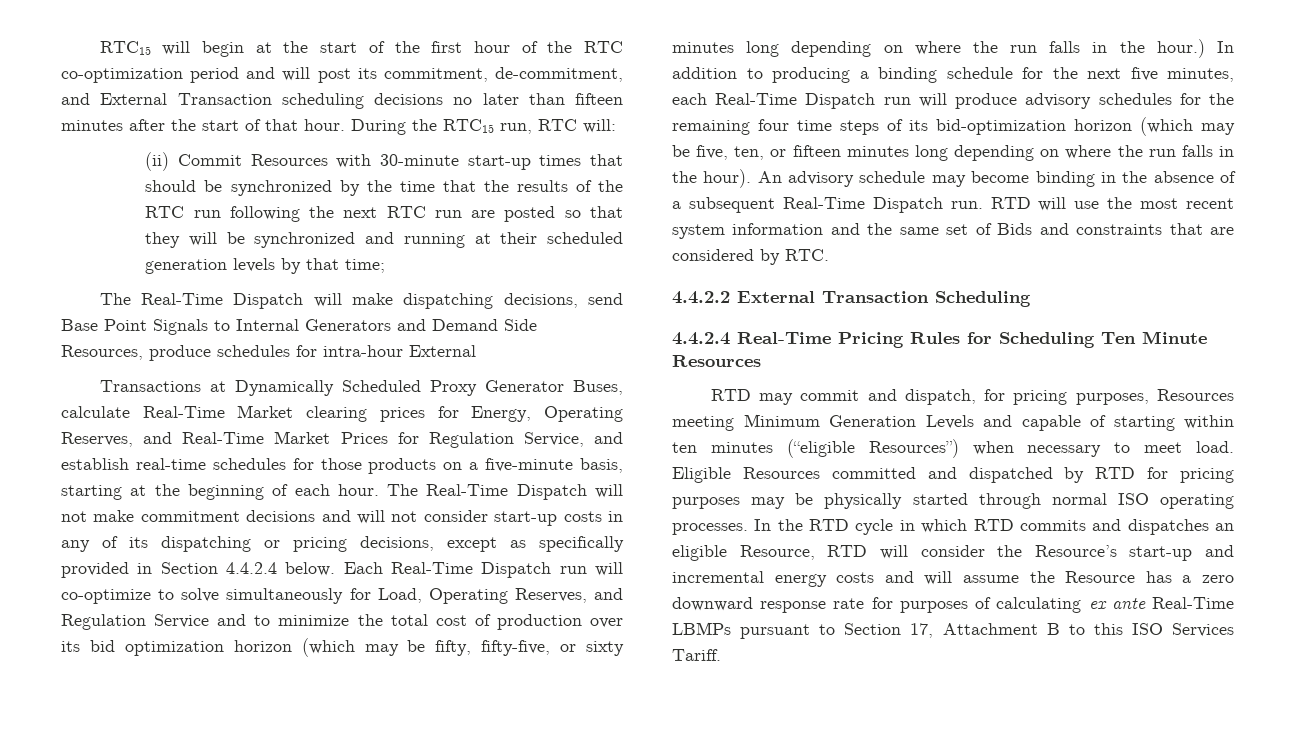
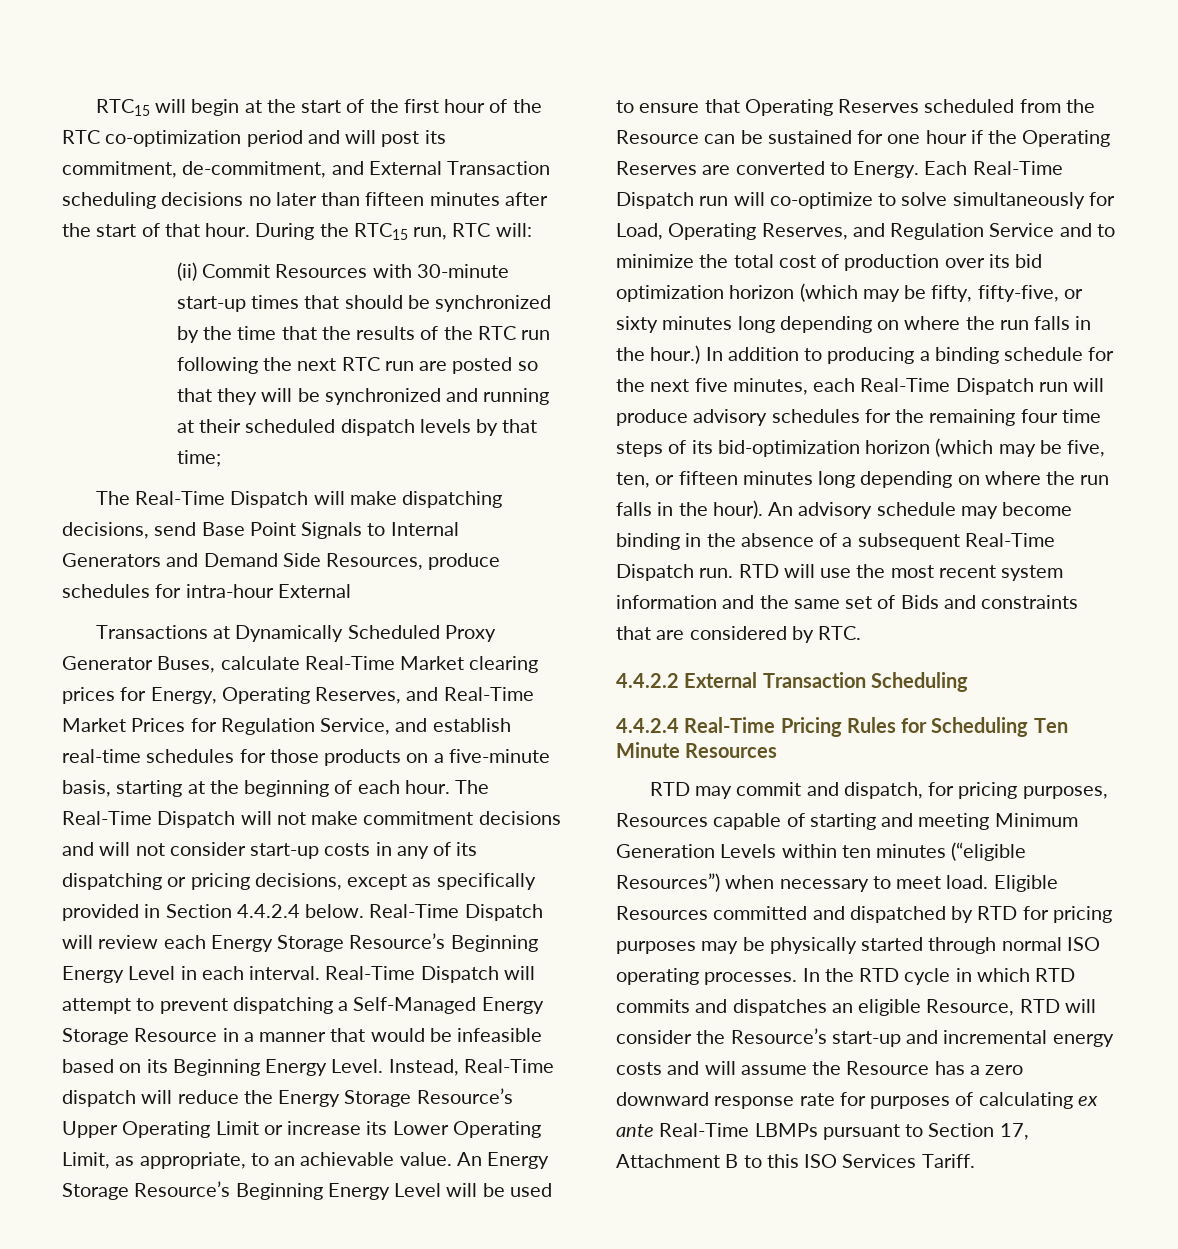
- (ii) Commit Resources with 30-minute start-up times that should be synchronized by the time that the results of the RTC run following the next RTC run are posted so that they will be synchronized and running at their scheduled generation levels by that time;
+ (ii) Commit Resources with 30-minute start-up times that should be synchronized by the time that the results of the RTC run following the next RTC run are posted so that they will be synchronized and running at their scheduled dispatch levels by that time;
+ Real-Time Dispatch will review each Energy Storage Resource’s Beginning Energy Level in each interval. Real-Time Dispatch will attempt to prevent dispatching a Self-Managed Energy Storage Resource in a manner that would be infeasible based on its Beginning Energy Level. Instead, Real-Time dispatch will reduce the Energy Storage Resource’s Upper Operating Limit or increase its Lower Operating Limit, as appropriate, to an achievable value. An Energy Storage Resource’s Beginning Energy Level will be used to ensure that Operating Reserves scheduled from the Resource can be sustained for one hour if the Operating Reserves are converted to Energy.
- RTD may commit and dispatch, for pricing purposes, Resources meeting Minimum Generation Levels and capable of starting within ten minutes (“eligible Resources”) when necessary to meet load.
+ RTD may commit and dispatch, for pricing purposes, Resources capable of starting and meeting Minimum Generation Levels within ten minutes (“eligible Resources”) when necessary to meet load.

